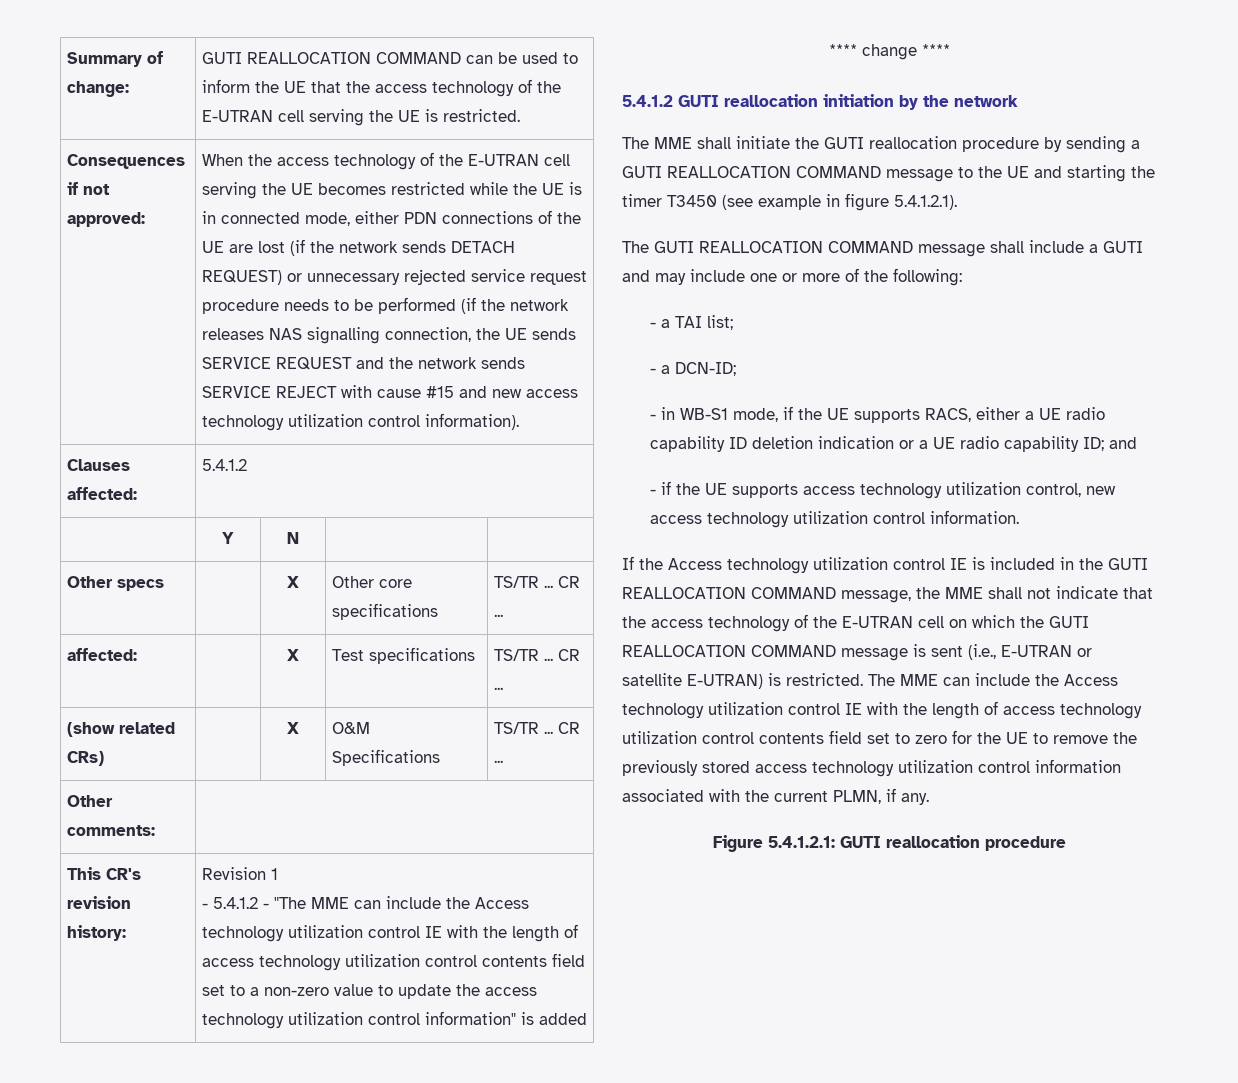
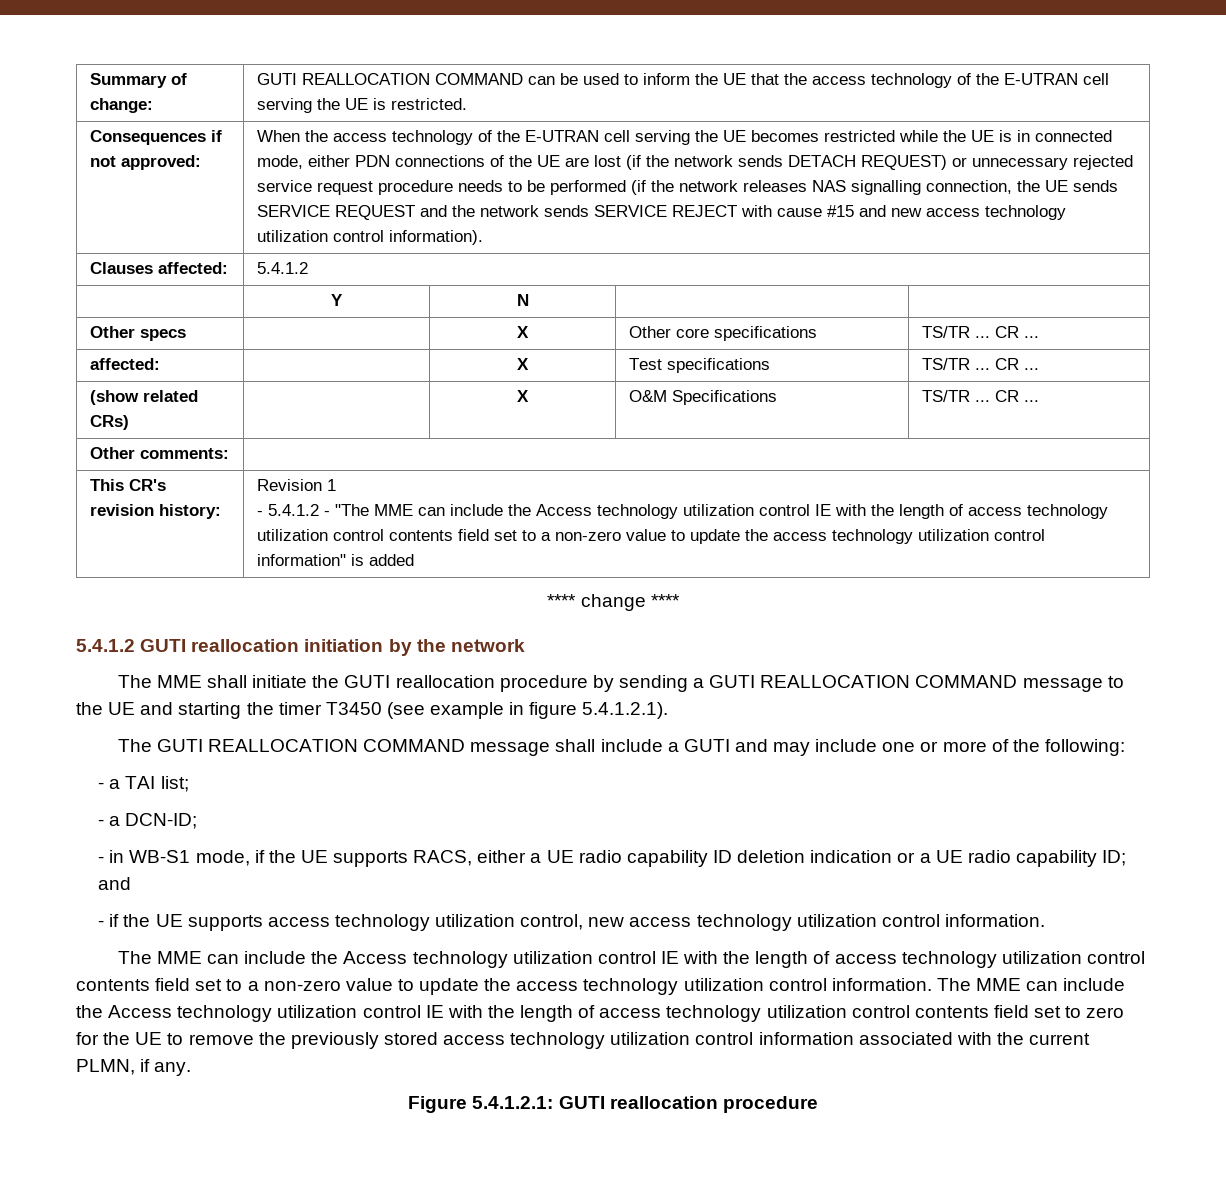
- If the Access technology utilization control IE is included in the GUTI REALLOCATION COMMAND message, the MME shall not indicate that the access technology of the E-UTRAN cell on which the GUTI REALLOCATION COMMAND message is sent (i.e., E-UTRAN or satellite E-UTRAN) is restricted.
+ The MME can include the Access technology utilization control IE with the length of access technology utilization control contents field set to a non-zero value to update the access technology utilization control information.

